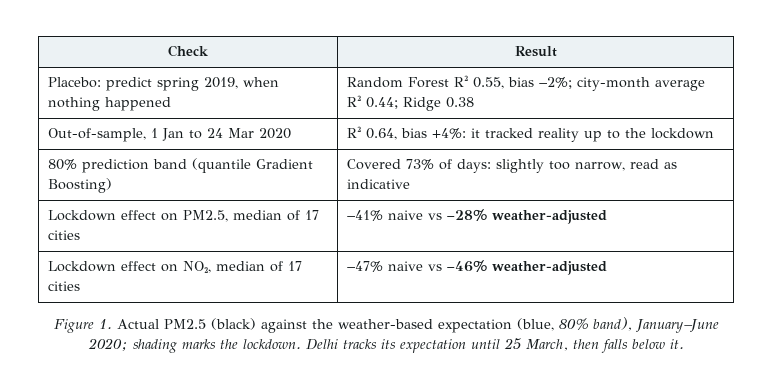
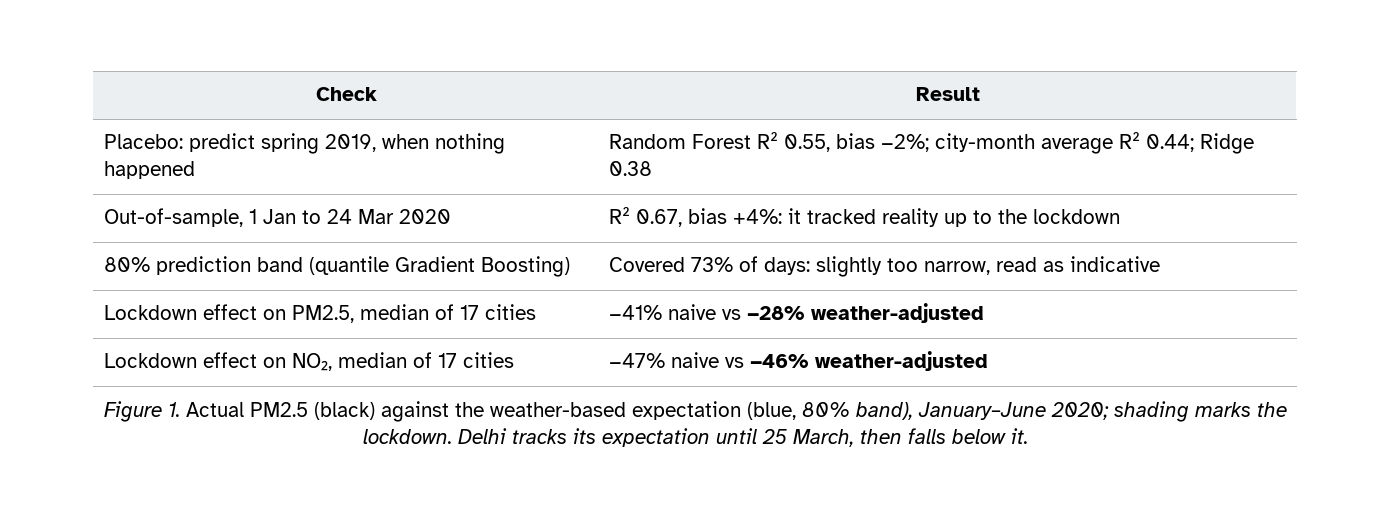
- Out-of-sample, 1 Jan to 24 Mar 2020 | R² 0.64, bias +4%: it tracked reality up to the lockdown
+ Out-of-sample, 1 Jan to 24 Mar 2020 | R² 0.67, bias +4%: it tracked reality up to the lockdown

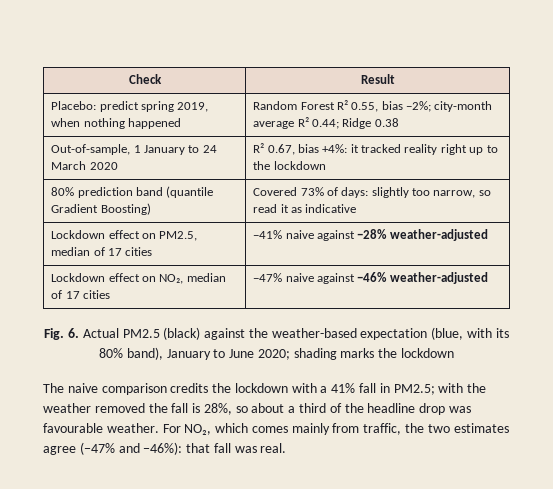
- Out-of-sample, 1 Jan to 24 Mar 2020 | R² 0.67, bias +4%: it tracked reality up to the lockdown
+ Out-of-sample, 1 January to 24 March 2020 | R² 0.67, bias +4%: it tracked reality right up to the lockdown
- 80% prediction band (quantile Gradient Boosting) | Covered 73% of days: slightly too narrow, read as indicative
+ 80% prediction band (quantile Gradient Boosting) | Covered 73% of days: slightly too narrow, so read it as indicative
- Lockdown effect on PM2.5, median of 17 cities | −41% naive vs −28% weather-adjusted
+ Lockdown effect on PM2.5, median of 17 cities | −41% naive against −28% weather-adjusted
- Lockdown effect on NO₂, median of 17 cities | −47% naive vs −46% weather-adjusted
+ Lockdown effect on NO₂, median of 17 cities | −47% naive against −46% weather-adjusted
- Figure 1. Actual PM2.5 (black) against the weather-based expectation (blue, 80% band), January–June 2020; shading marks the lockdown. Delhi tracks its expectation until 25 March, then falls below it.
+ Fig. 6. Actual PM2.5 (black) against the weather-based expectation (blue, with its 80% band), January to June 2020; shading marks the lockdown
+ The naive comparison credits the lockdown with a 41% fall in PM2.5; with the weather removed the fall is 28%, so about a third of the headline drop was favourable weather. For NO₂, which comes mainly from traffic, the two estimates agree (−47% and −46%): that fall was real.

